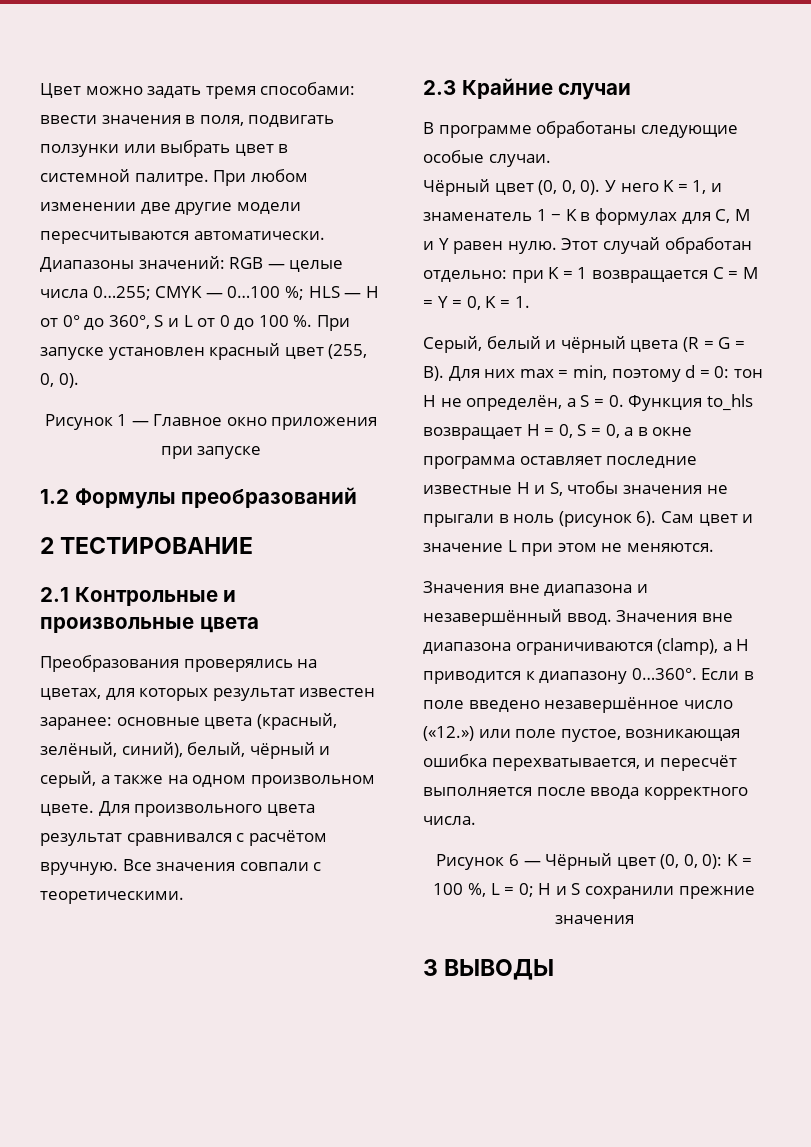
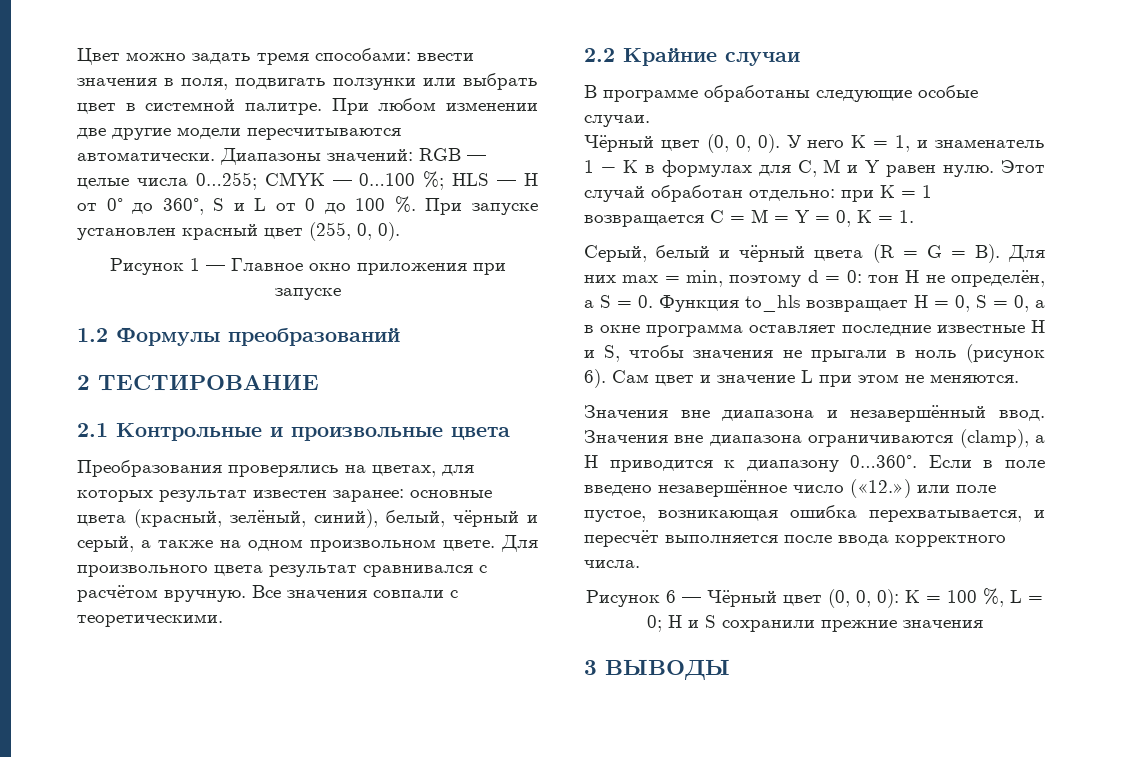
- 2.3 Крайние случаи
+ 2.2 Крайние случаи

